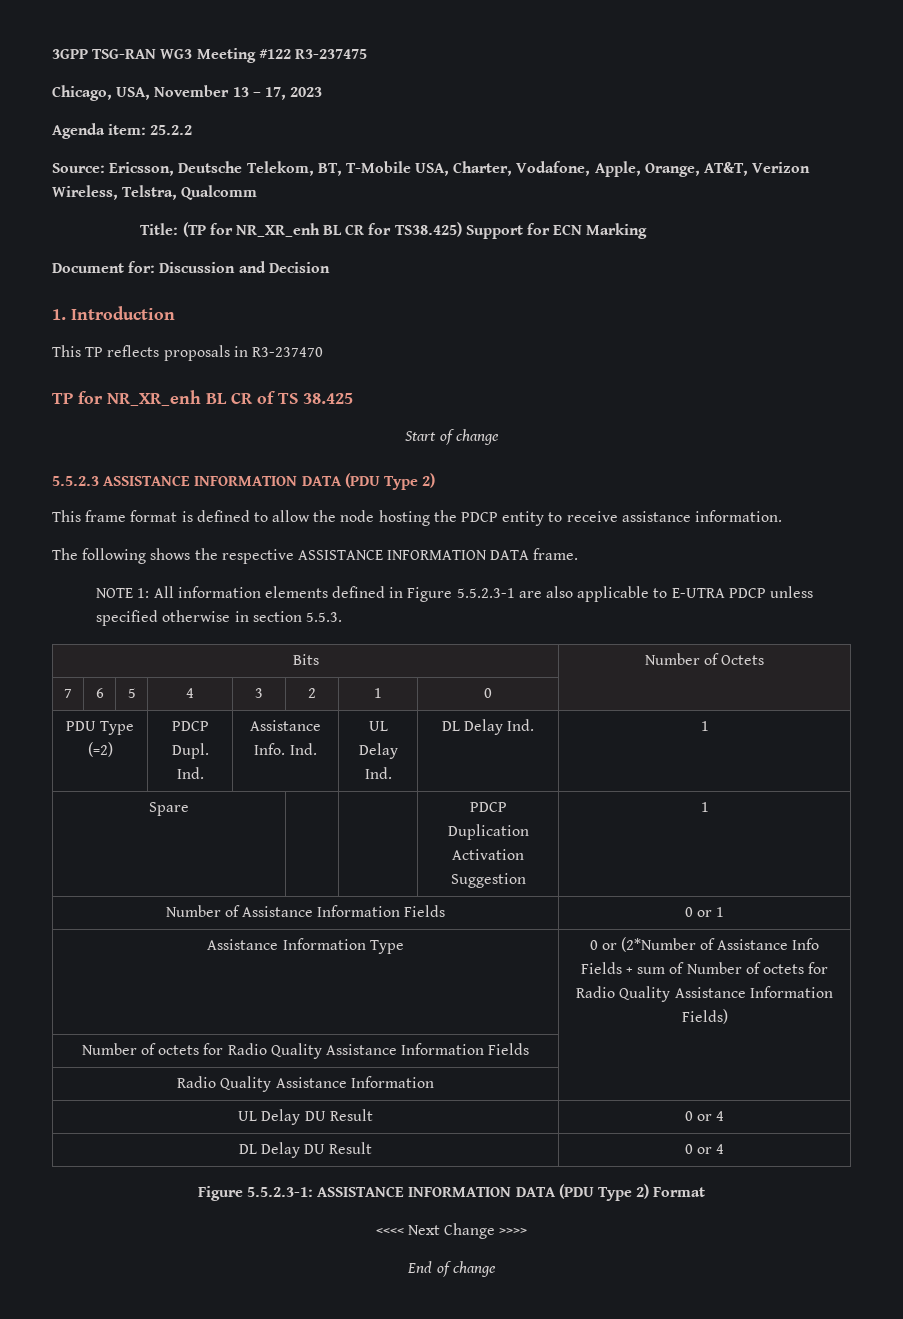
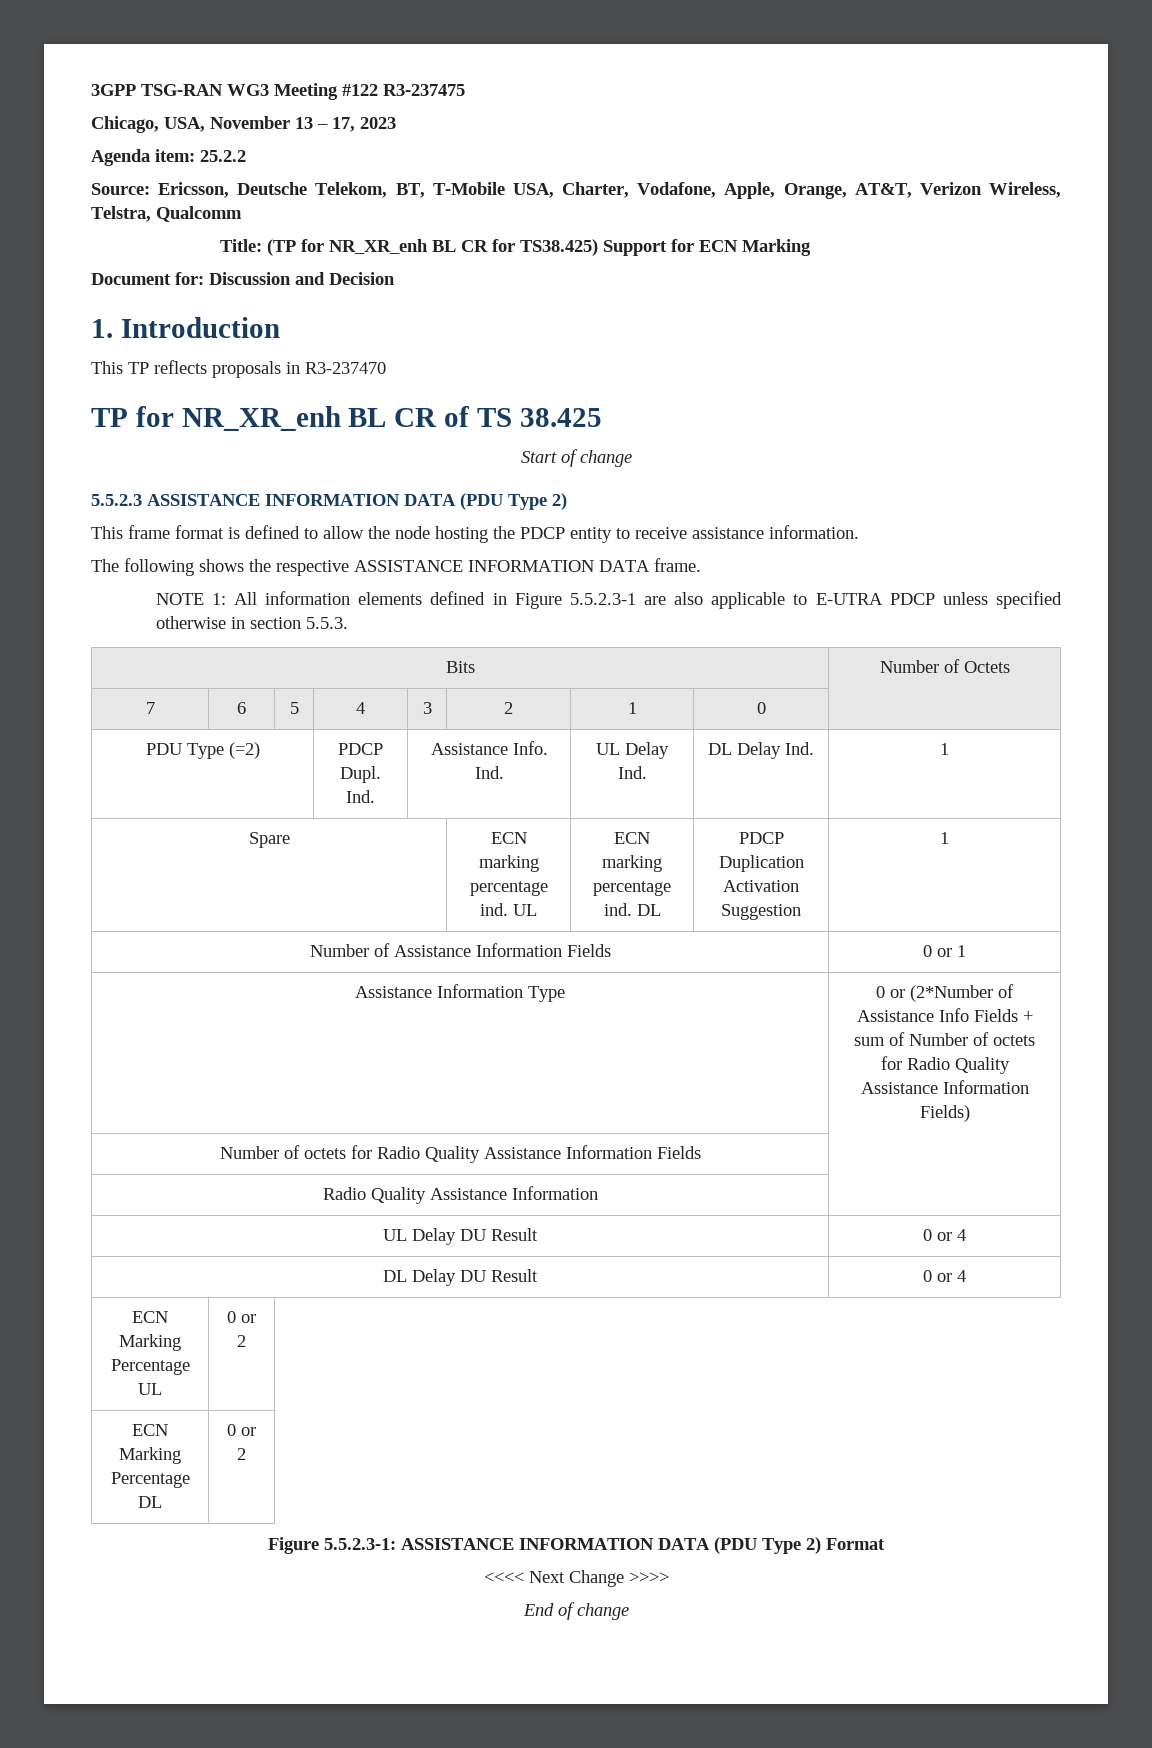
- Spare | | | PDCP Duplication Activation Suggestion | 1
+ Spare | ECN marking percentage ind. UL | ECN marking percentage ind. DL | PDCP Duplication Activation Suggestion | 1
+ ECN Marking Percentage UL | 0 or 2
+ ECN Marking Percentage DL | 0 or 2

